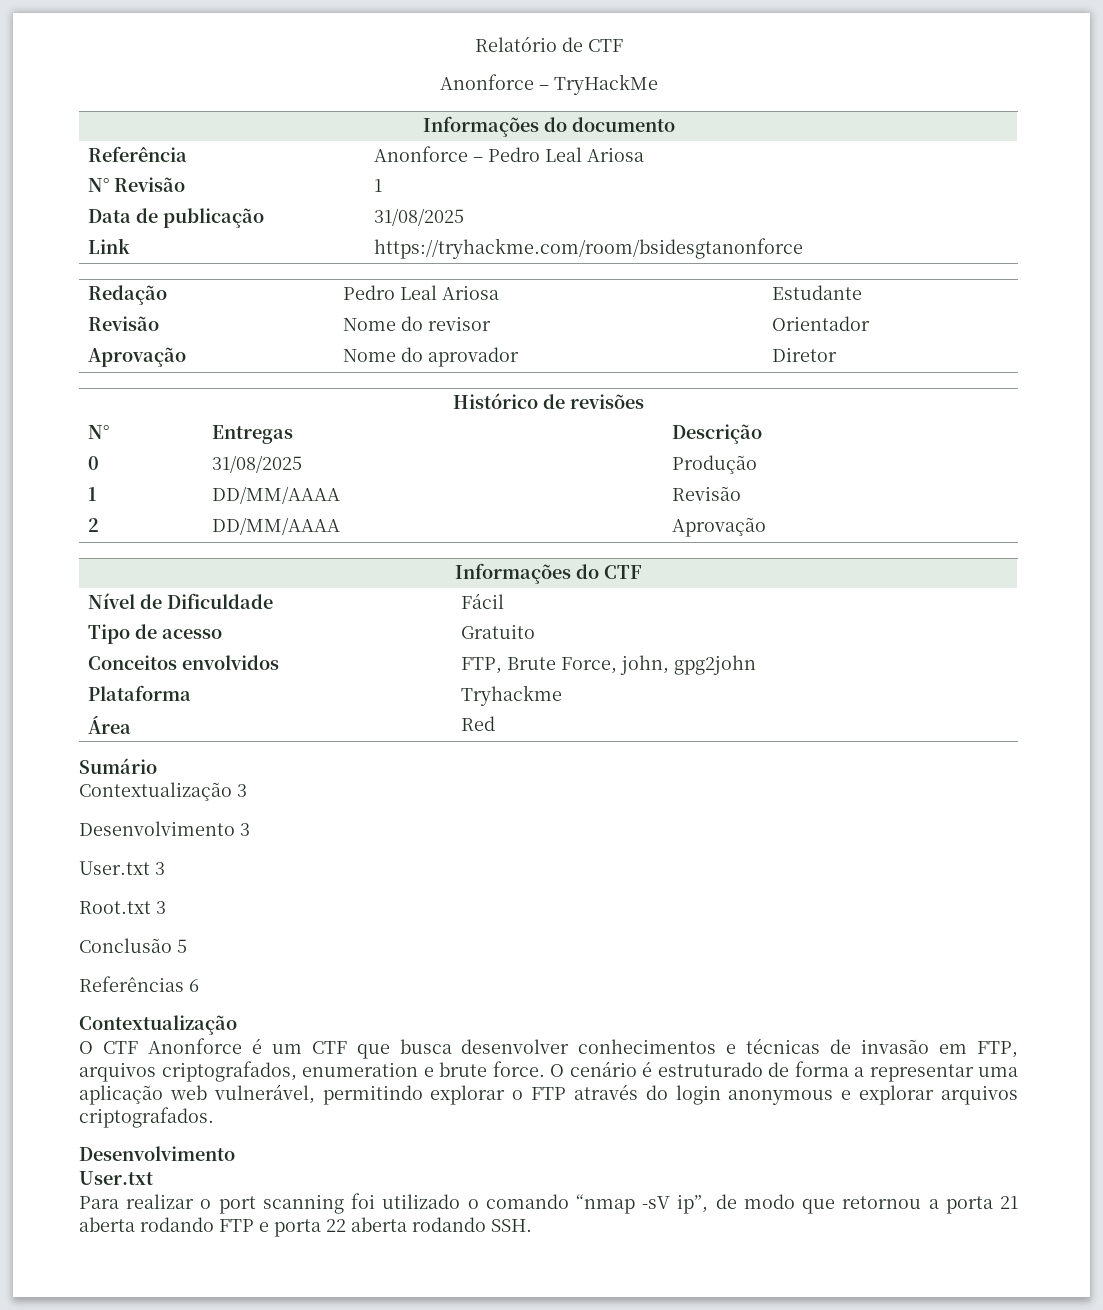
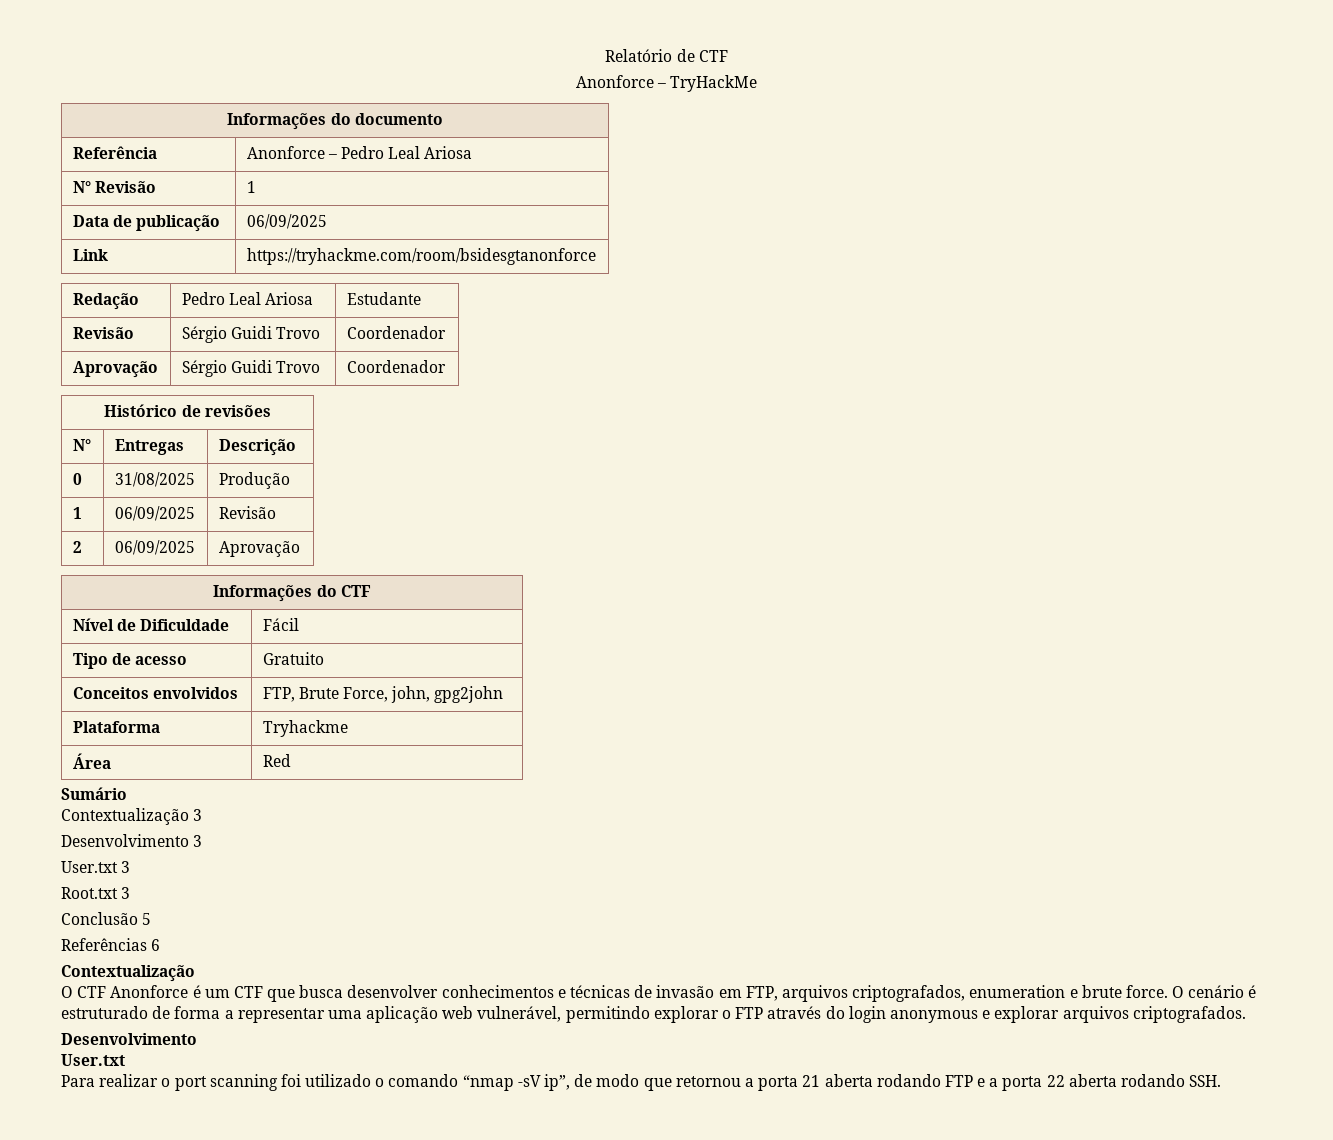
- Data de publicação | 31/08/2025
+ Data de publicação | 06/09/2025
- Revisão | Nome do revisor | Orientador
- Aprovação | Nome do aprovador | Diretor
+ Revisão | Sérgio Guidi Trovo | Coordenador
+ Aprovação | Sérgio Guidi Trovo | Coordenador
- 1 | DD/MM/AAAA | Revisão
+ 1 | 06/09/2025 | Revisão
- 2 | DD/MM/AAAA | Aprovação
+ 2 | 06/09/2025 | Aprovação
- Para realizar o port scanning foi utilizado o comando “nmap -sV ip”, de modo que retornou a porta 21 aberta rodando FTP e porta 22 aberta rodando SSH.
+ Para realizar o port scanning foi utilizado o comando “nmap -sV ip”, de modo que retornou a porta 21 aberta rodando FTP e a porta 22 aberta rodando SSH.

